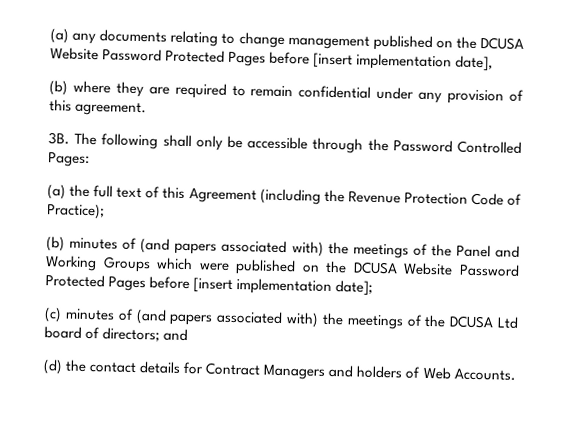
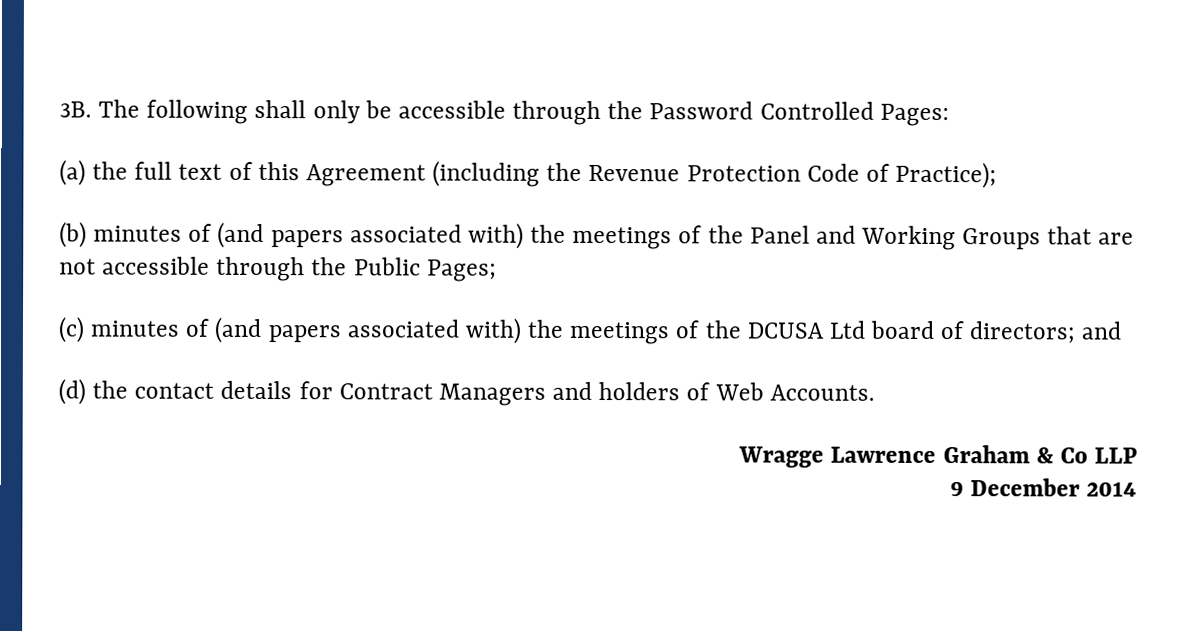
- (a) any documents relating to change management published on the DCUSA Website Password Protected Pages before [insert implementation date],
- (b) where they are required to remain confidential under any provision of this agreement.
- (b) minutes of (and papers associated with) the meetings of the Panel and Working Groups which were published on the DCUSA Website Password Protected Pages before [insert implementation date];
+ (b) minutes of (and papers associated with) the meetings of the Panel and Working Groups that are not accessible through the Public Pages;
+ Wragge Lawrence Graham & Co LLP
+ 9 December 2014

